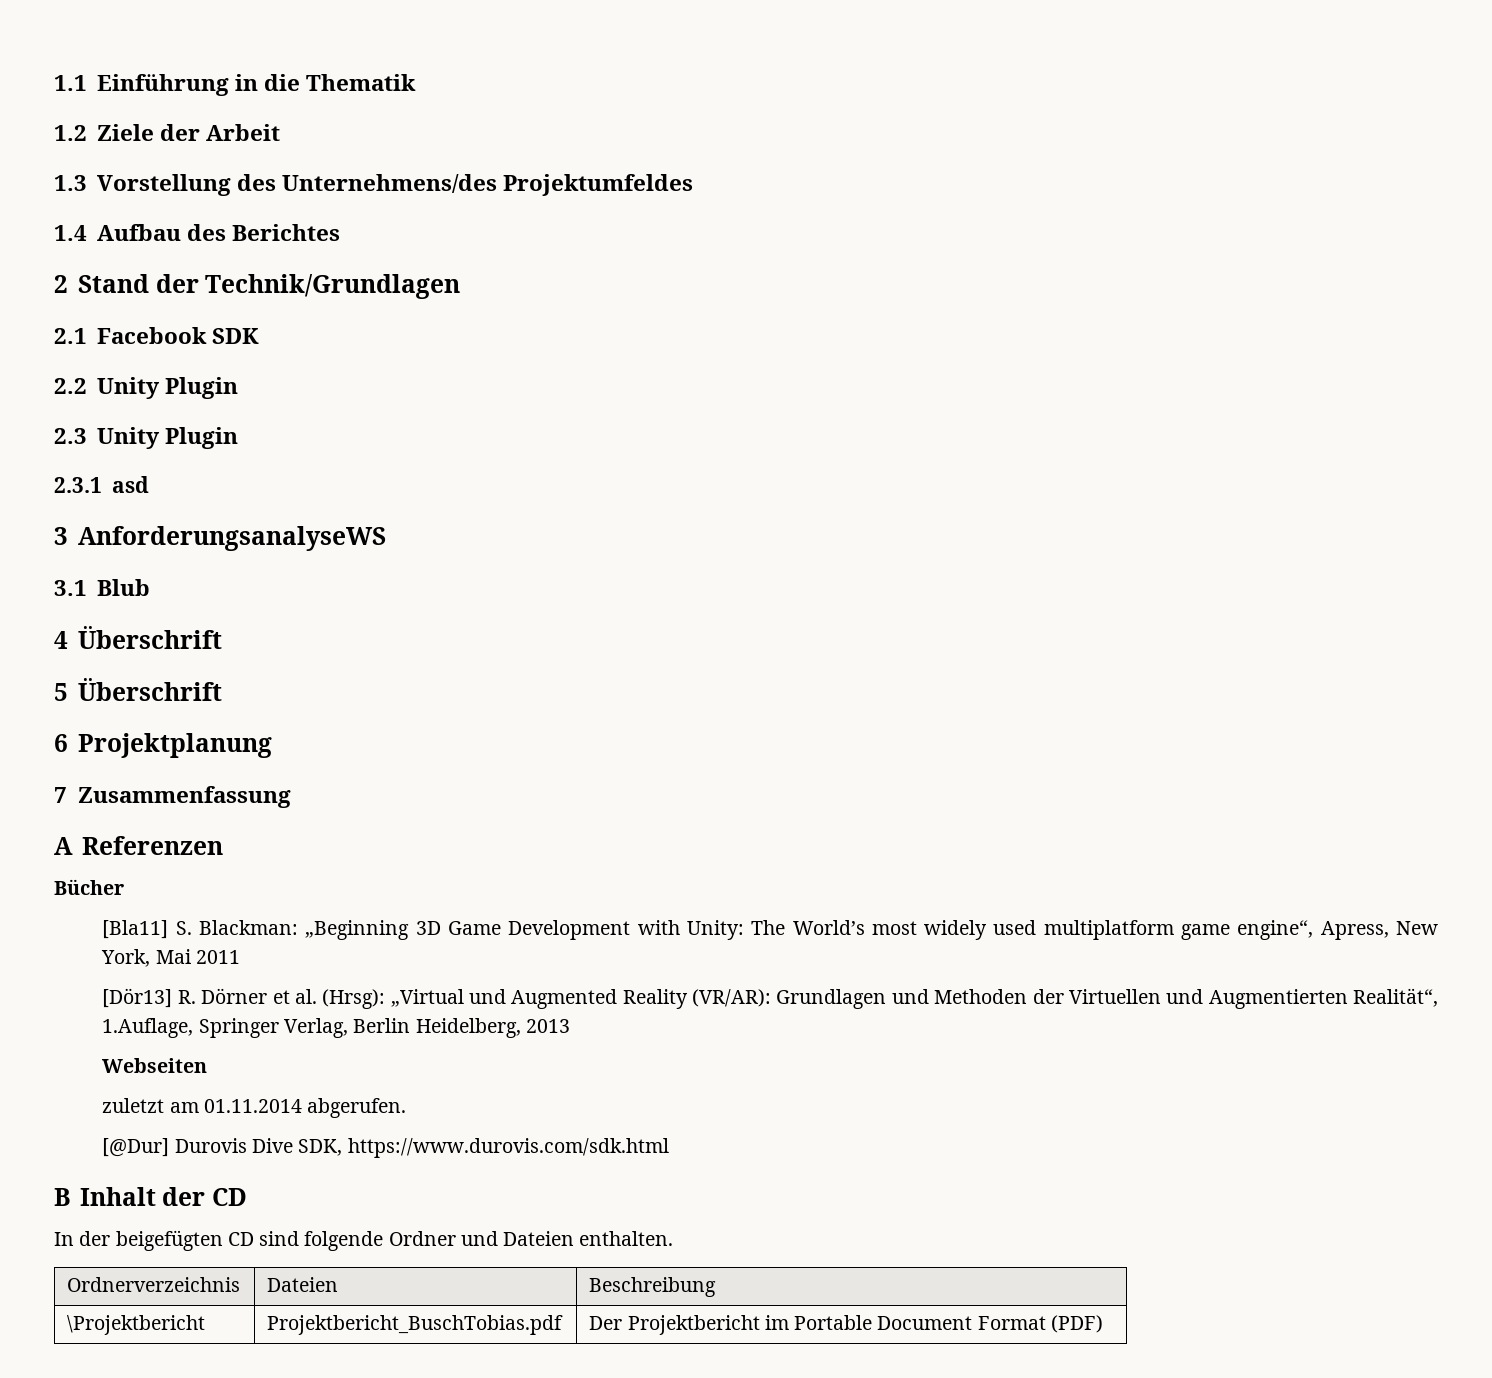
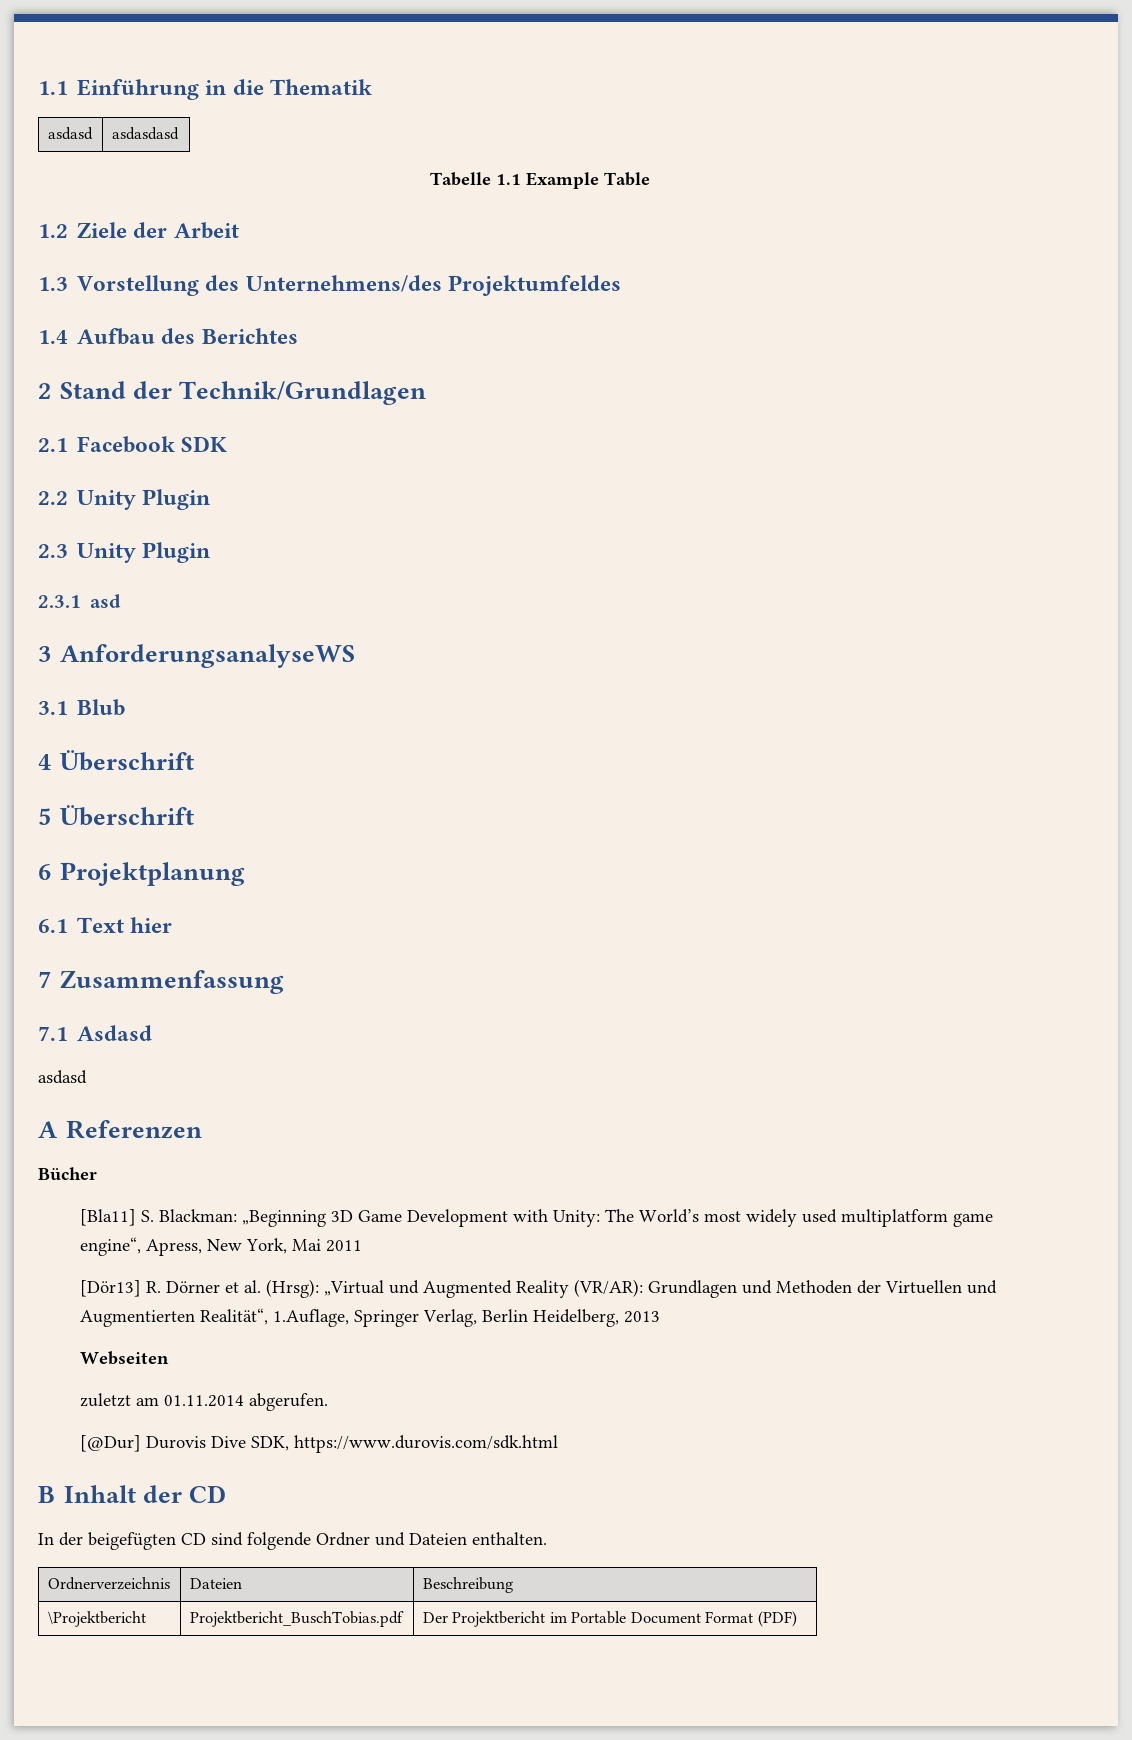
+ asdasd | asdasdasd
+ Tabelle 1.1 Example Table
+ 6.1 Text hier
  7 Zusammenfassung
+ 7.1 Asdasd
+ asdasd

